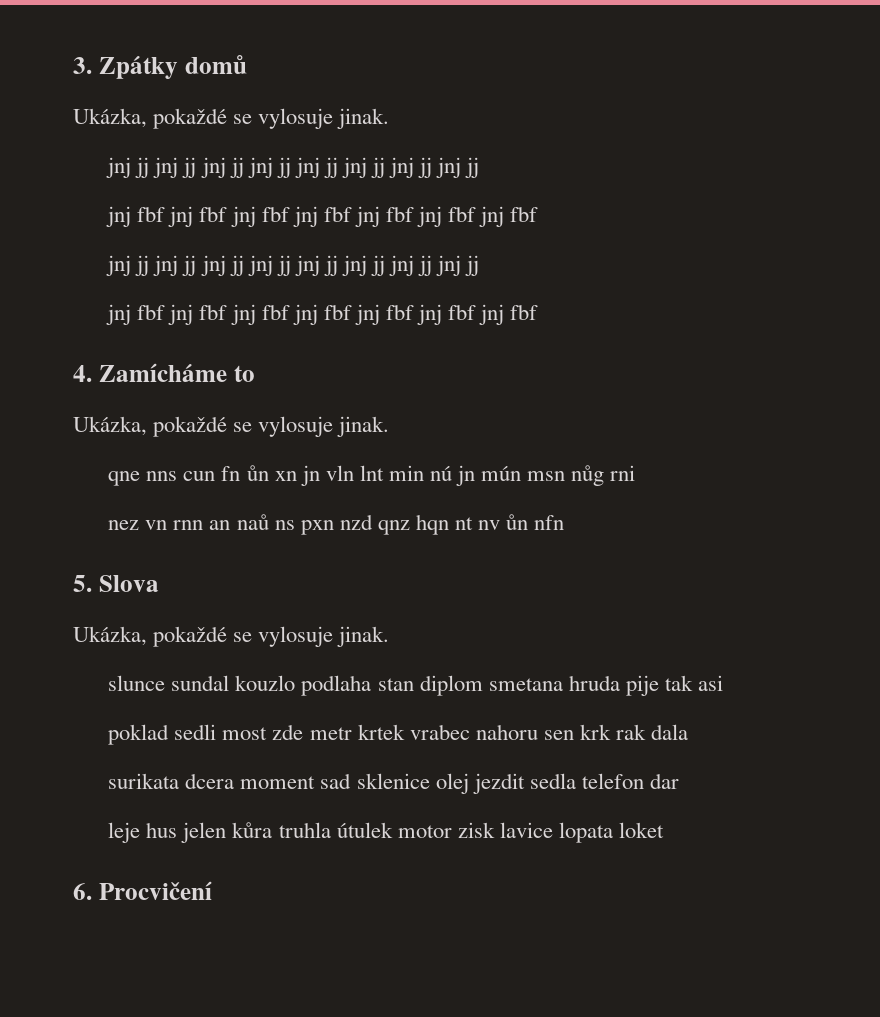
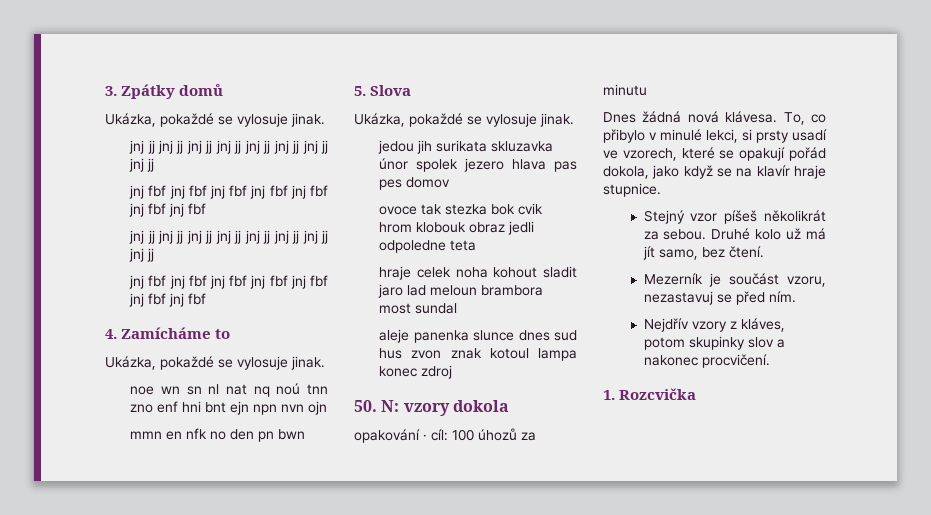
- qne nns cun fn ůn xn jn vln lnt min nú jn mún msn nůg rni
- nez vn rnn an naů ns pxn nzd qnz hqn nt nv ůn nfn
+ noe wn sn nl nat nq noú tnn zno enf hni bnt ejn npn nvn ojn
+ mmn en nfk no den pn bwn
- slunce sundal kouzlo podlaha stan diplom smetana hruda pije tak asi
- poklad sedli most zde metr krtek vrabec nahoru sen krk rak dala
- surikata dcera moment sad sklenice olej jezdit sedla telefon dar
- leje hus jelen kůra truhla útulek motor zisk lavice lopata loket
- 6. Procvičení
+ jedou jih surikata skluzavka únor spolek jezero hlava pas pes domov
+ ovoce tak stezka bok cvik hrom klobouk obraz jedli odpoledne teta
+ hraje celek noha kohout sladit jaro lad meloun brambora most sundal
+ aleje panenka slunce dnes sud hus zvon znak kotoul lampa konec zdroj
+ 50. N: vzory dokola
+ opakování · cíl: 100 úhozů za minutu
+ Dnes žádná nová klávesa. To, co přibylo v minulé lekci, si prsty usadí ve vzorech, které se opakují pořád dokola, jako když se na klavír hraje stupnice.
+ Stejný vzor píšeš několikrát za sebou. Druhé kolo už má jít samo, bez čtení.
+ Mezerník je součást vzoru, nezastavuj se před ním.
+ Nejdřív vzory z kláves, potom skupinky slov a nakonec procvičení.
+ 1. Rozcvička

